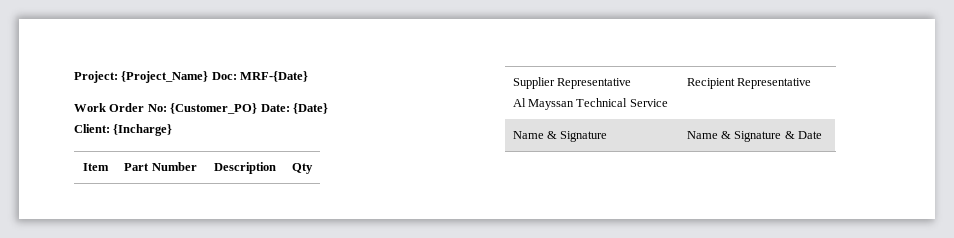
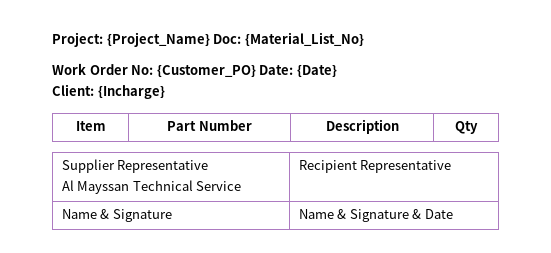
- Project: {Project_Name} Doc: MRF-{Date}
+ Project: {Project_Name} Doc: {Material_List_No}

